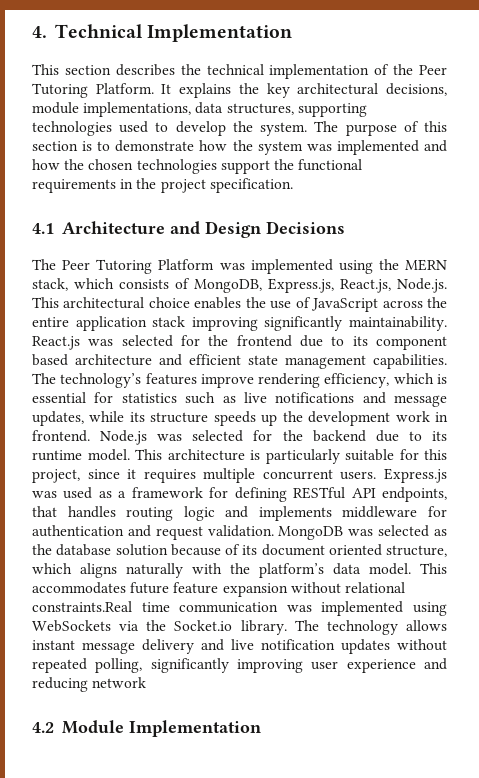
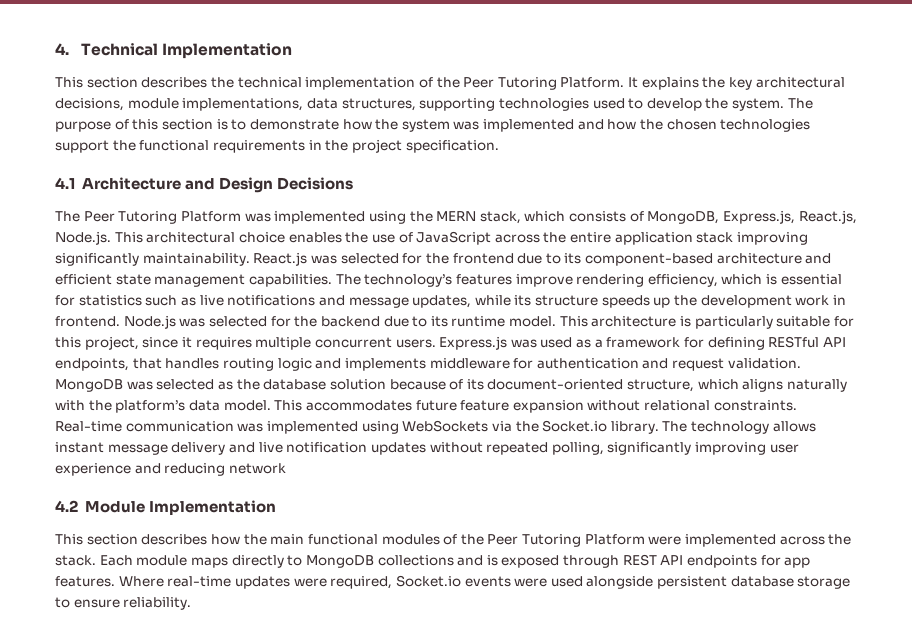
- React.js was selected for the frontend due to its component based architecture and efficient state management capabilities.
+ React.js was selected for the frontend due to its component-based architecture and efficient state management capabilities.
- MongoDB was selected as the database solution because of its document oriented structure, which aligns naturally with the platform’s data model.
+ MongoDB was selected as the database solution because of its document-oriented structure, which aligns naturally with the platform’s data model.
- This accommodates future feature expansion without relational constraints.Real time communication was implemented using WebSockets via the Socket.io library.
+ This accommodates future feature expansion without relational constraints. Real-time communication was implemented using WebSockets via the Socket.io library.
+ This section describes how the main functional modules of the Peer Tutoring Platform were implemented across the stack. Each module maps directly to MongoDB collections and is exposed through REST API endpoints for app features. Where real-time updates were required, Socket.io events were used alongside persistent database storage to ensure reliability.

